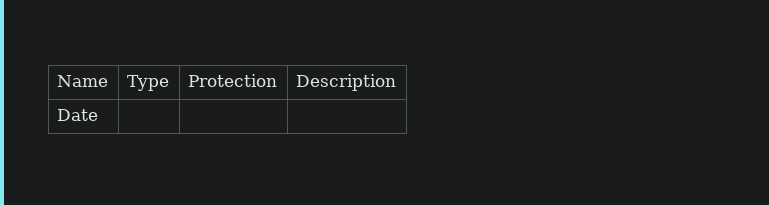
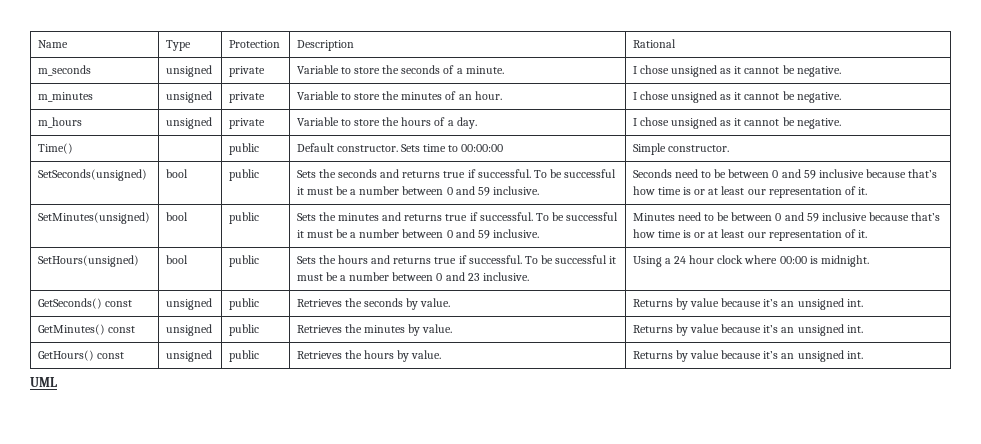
- Name | Type | Protection | Description
- Date | | |
+ Name | Type | Protection | Description | Rational
+ m_seconds | unsigned | private | Variable to store the seconds of a minute. | I chose unsigned as it cannot be negative.
+ m_minutes | unsigned | private | Variable to store the minutes of an hour. | I chose unsigned as it cannot be negative.
+ m_hours | unsigned | private | Variable to store the hours of a day. | I chose unsigned as it cannot be negative.
+ Time() | | public | Default constructor. Sets time to 00:00:00 | Simple constructor.
+ SetSeconds(unsigned) | bool | public | Sets the seconds and returns true if successful. To be successful it must be a number between 0 and 59 inclusive. | Seconds need to be between 0 and 59 inclusive because that’s how time is or at least our representation of it.
+ SetMinutes(unsigned) | bool | public | Sets the minutes and returns true if successful. To be successful it must be a number between 0 and 59 inclusive. | Minutes need to be between 0 and 59 inclusive because that’s how time is or at least our representation of it.
+ SetHours(unsigned) | bool | public | Sets the hours and returns true if successful. To be successful it must be a number between 0 and 23 inclusive. | Using a 24 hour clock where 00:00 is midnight.
+ GetSeconds() const | unsigned | public | Retrieves the seconds by value. | Returns by value because it’s an unsigned int.
+ GetMinutes() const | unsigned | public | Retrieves the minutes by value. | Returns by value because it’s an unsigned int.
+ GetHours() const | unsigned | public | Retrieves the hours by value. | Returns by value because it’s an unsigned int.
+ UML

